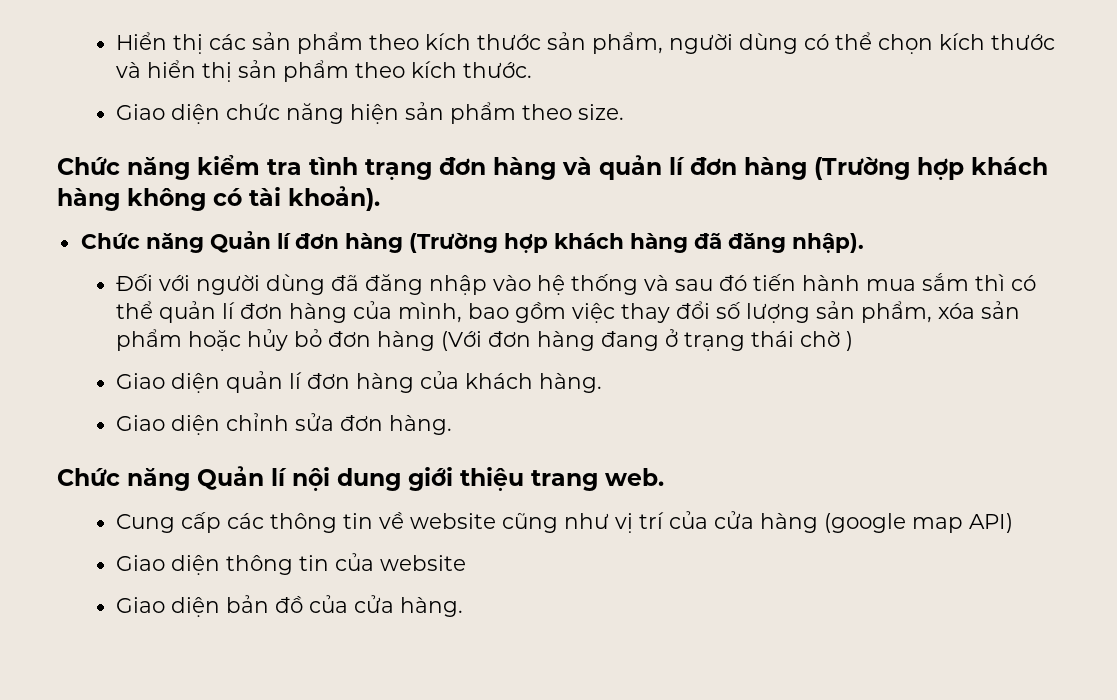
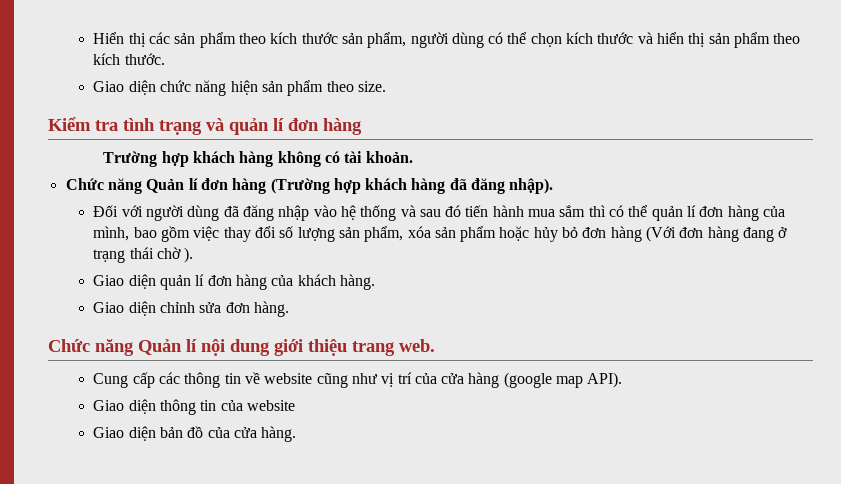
- Chức năng kiểm tra tình trạng đơn hàng và quản lí đơn hàng (Trường hợp khách hàng không có tài khoản).
+ Kiểm tra tình trạng và quản lí đơn hàng
+ Trường hợp khách hàng không có tài khoản.
- Đối với người dùng đã đăng nhập vào hệ thống và sau đó tiến hành mua sắm thì có thể quản lí đơn hàng của mình, bao gồm việc thay đổi số lượng sản phẩm, xóa sản phẩm hoặc hủy bỏ đơn hàng (Với đơn hàng đang ở trạng thái chờ )
+ Đối với người dùng đã đăng nhập vào hệ thống và sau đó tiến hành mua sắm thì có thể quản lí đơn hàng của mình, bao gồm việc thay đổi số lượng sản phẩm, xóa sản phẩm hoặc hủy bỏ đơn hàng (Với đơn hàng đang ở trạng thái chờ ).
- Cung cấp các thông tin về website cũng như vị trí của cửa hàng (google map API)
+ Cung cấp các thông tin về website cũng như vị trí của cửa hàng (google map API).

